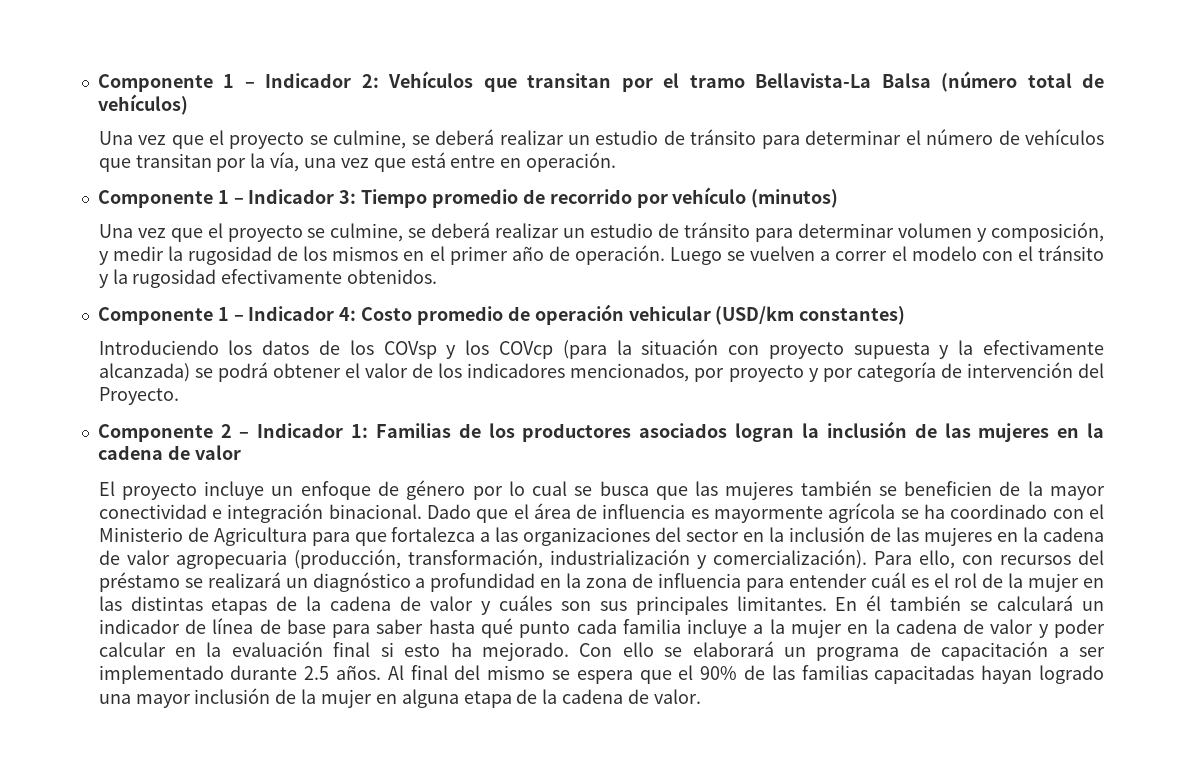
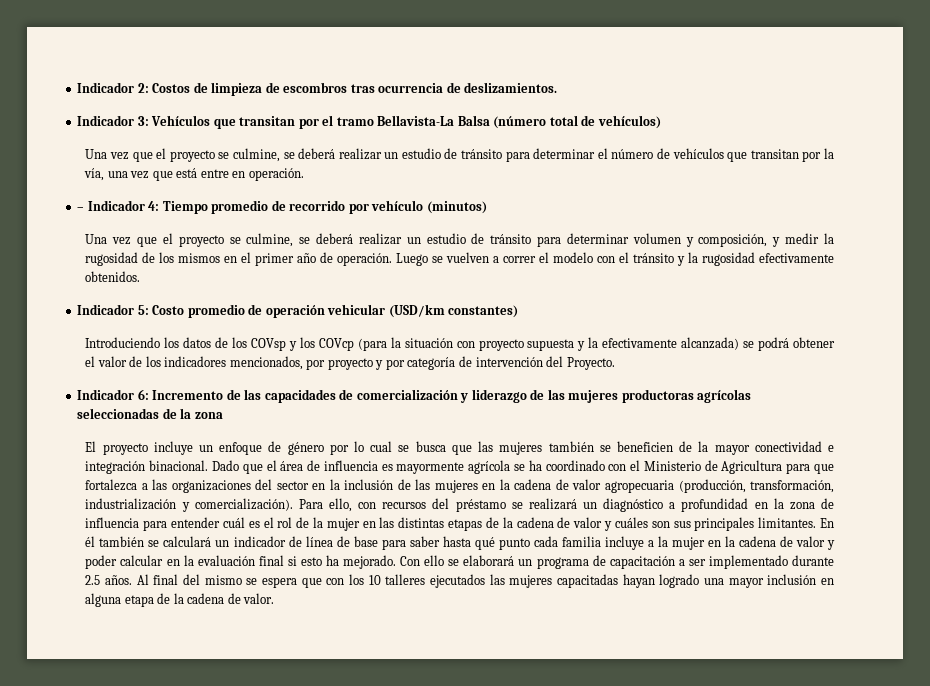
- Componente 1 – Indicador 2: Vehículos que transitan por el tramo Bellavista-La Balsa (número total de vehículos)
+ Indicador 2: Costos de limpieza de escombros tras ocurrencia de deslizamientos.
+ Indicador 3: Vehículos que transitan por el tramo Bellavista-La Balsa (número total de vehículos)
- Componente 1 – Indicador 3: Tiempo promedio de recorrido por vehículo (minutos)
+ – Indicador 4: Tiempo promedio de recorrido por vehículo (minutos)
- Componente 1 – Indicador 4: Costo promedio de operación vehicular (USD/km constantes)
+ Indicador 5: Costo promedio de operación vehicular (USD/km constantes)
- Componente 2 – Indicador 1: Familias de los productores asociados logran la inclusión de las mujeres en la cadena de valor
+ Indicador 6: Incremento de las capacidades de comercialización y liderazgo de las mujeres productoras agrícolas seleccionadas de la zona
- Al final del mismo se espera que el 90% de las familias capacitadas hayan logrado una mayor inclusión de la mujer en alguna etapa de la cadena de valor.
+ Al final del mismo se espera que con los 10 talleres ejecutados las mujeres capacitadas hayan logrado una mayor inclusión en alguna etapa de la cadena de valor.

